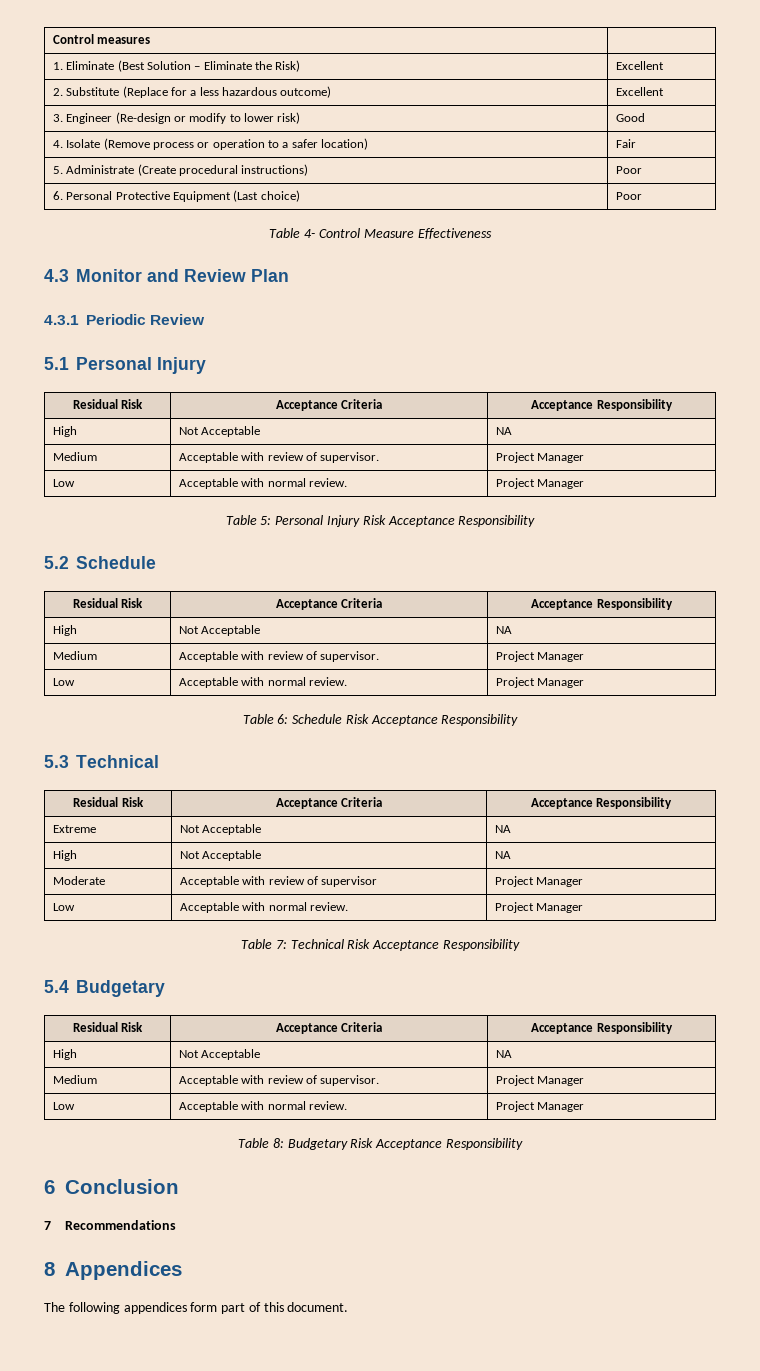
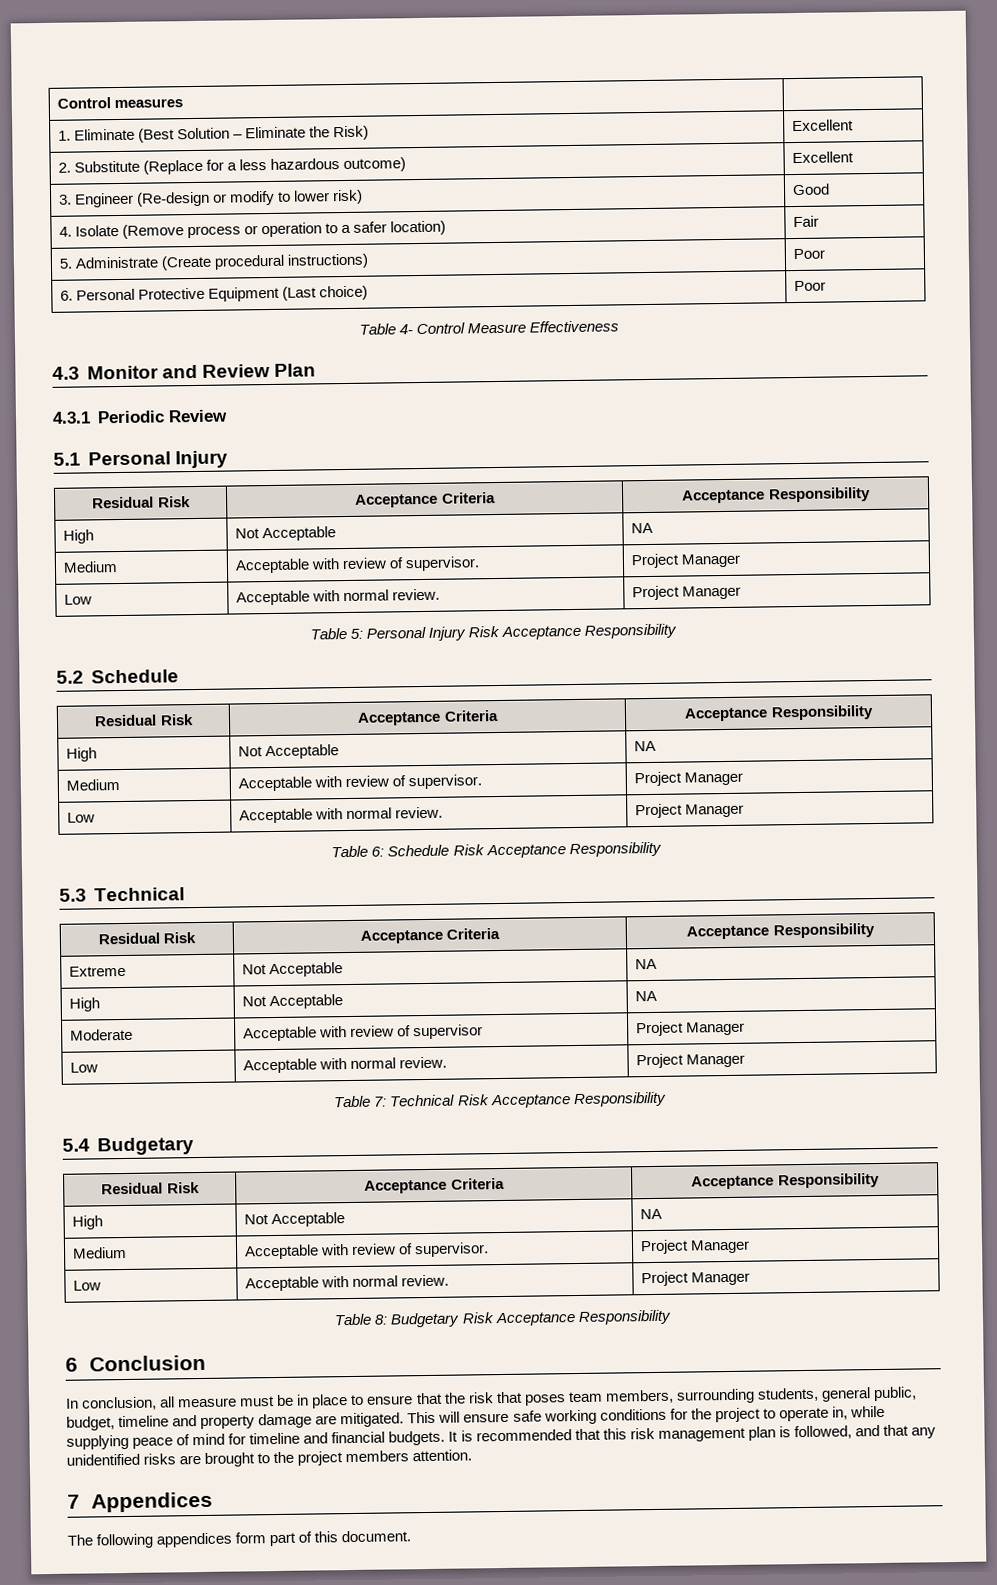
- 7 Recommendations
- 8 Appendices
+ In conclusion, all measure must be in place to ensure that the risk that poses team members, surrounding students, general public, budget, timeline and property damage are mitigated. This will ensure safe working conditions for the project to operate in, while supplying peace of mind for timeline and financial budgets. It is recommended that this risk management plan is followed, and that any unidentified risks are brought to the project members attention.
+ 7 Appendices

